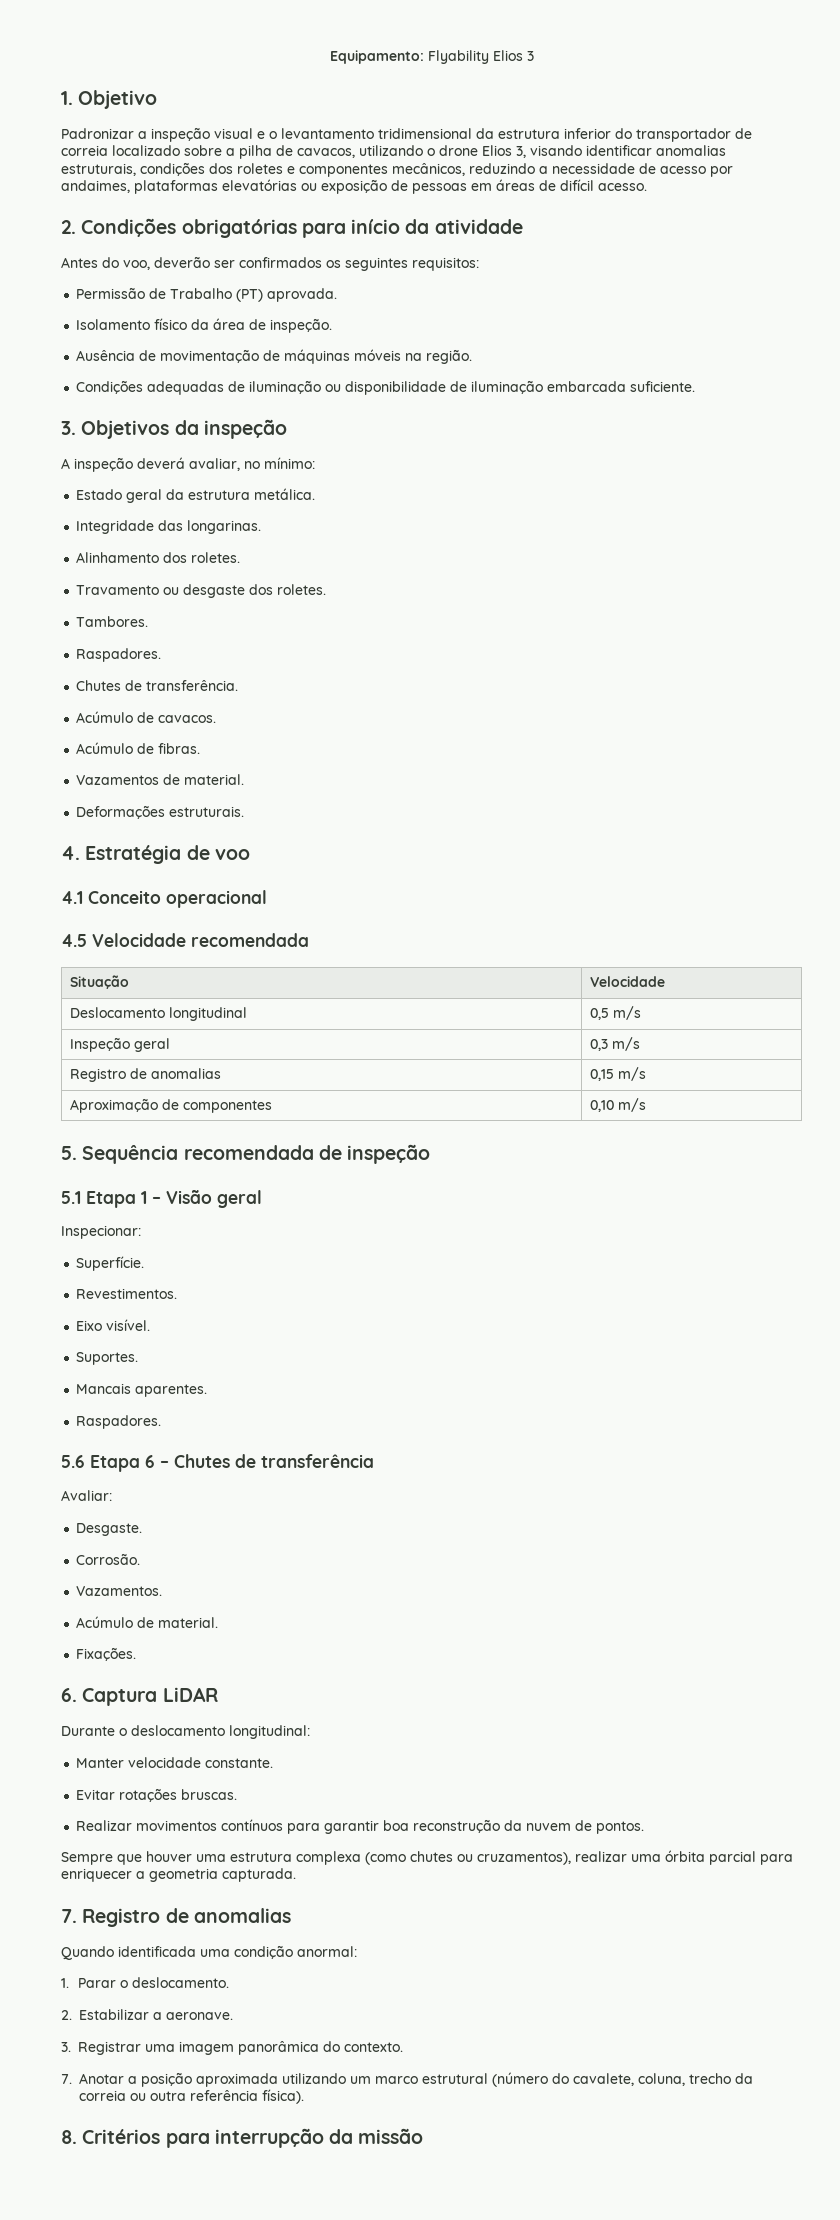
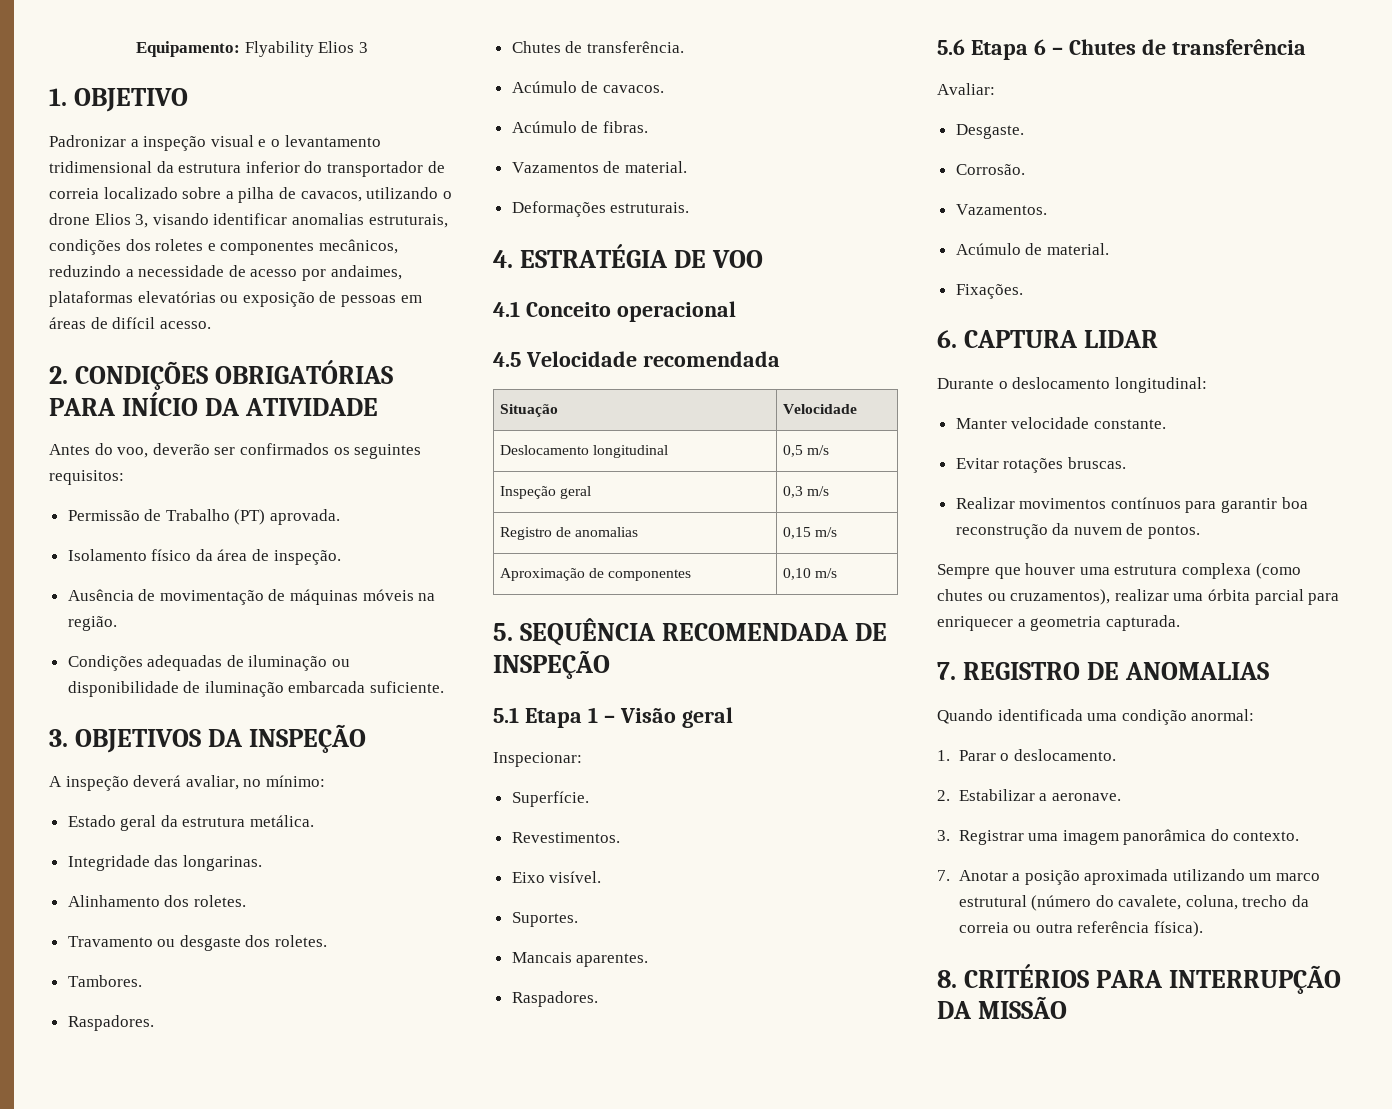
- 1. Objetivo
+ 1. OBJETIVO
- 2. Condições obrigatórias para início da atividade
+ 2. CONDIÇÕES OBRIGATÓRIAS PARA INÍCIO DA ATIVIDADE
- 3. Objetivos da inspeção
+ 3. OBJETIVOS DA INSPEÇÃO
- 4. Estratégia de voo
+ 4. ESTRATÉGIA DE VOO
- 5. Sequência recomendada de inspeção
+ 5. SEQUÊNCIA RECOMENDADA DE INSPEÇÃO
- 6. Captura LiDAR
+ 6. CAPTURA LIDAR
- 7. Registro de anomalias
+ 7. REGISTRO DE ANOMALIAS
- 8. Critérios para interrupção da missão
+ 8. CRITÉRIOS PARA INTERRUPÇÃO DA MISSÃO

